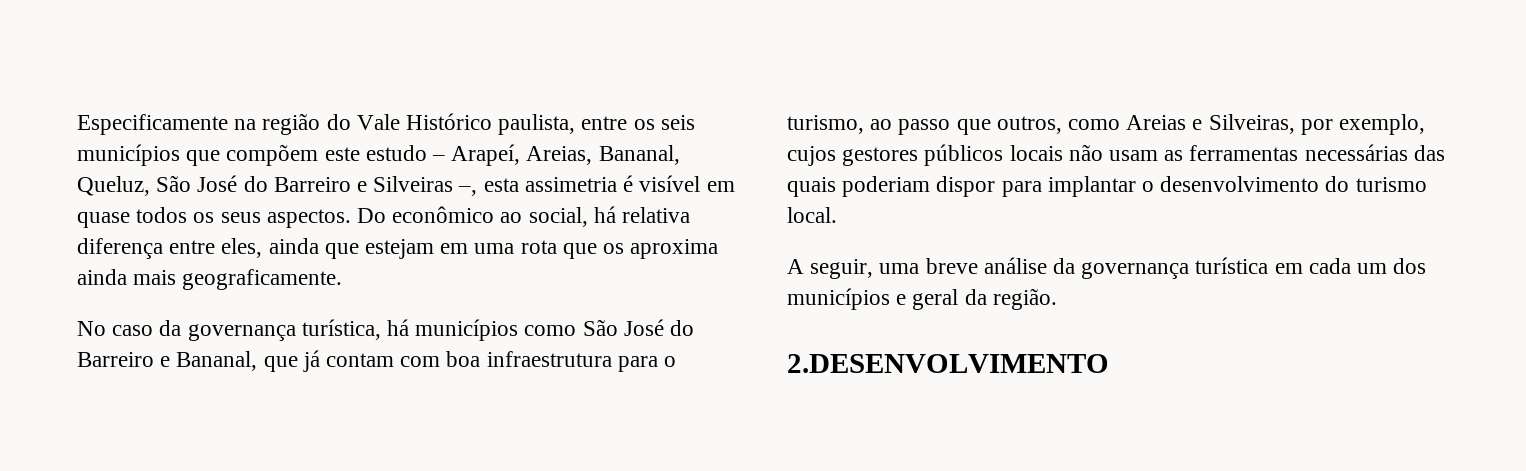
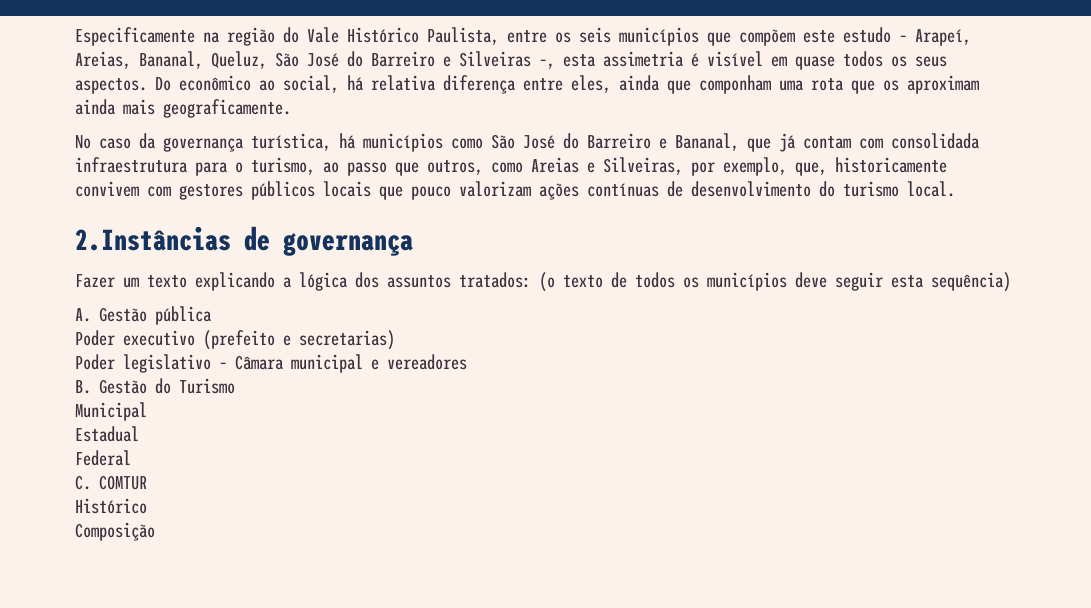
- Especificamente na região do Vale Histórico paulista, entre os seis municípios que compõem este estudo – Arapeí, Areias, Bananal, Queluz, São José do Barreiro e Silveiras –, esta assimetria é visível em quase todos os seus aspectos.
+ Especificamente na região do Vale Histórico Paulista, entre os seis municípios que compõem este estudo – Arapeí, Areias, Bananal, Queluz, São José do Barreiro e Silveiras –, esta assimetria é visível em quase todos os seus aspectos.
- Do econômico ao social, há relativa diferença entre eles, ainda que estejam em uma rota que os aproxima ainda mais geograficamente.
+ Do econômico ao social, há relativa diferença entre eles, ainda que componham uma rota que os aproximam ainda mais geograficamente.
- No caso da governança turística, há municípios como São José do Barreiro e Bananal, que já contam com boa infraestrutura para o turismo, ao passo que outros, como Areias e Silveiras, por exemplo, cujos gestores públicos locais não usam as ferramentas necessárias das quais poderiam dispor para implantar o desenvolvimento do turismo local.
- A seguir, uma breve análise da governança turística em cada um dos municípios e geral da região.
- 2.DESENVOLVIMENTO
+ No caso da governança turística, há municípios como São José do Barreiro e Bananal, que já contam com consolidada infraestrutura para o turismo, ao passo que outros, como Areias e Silveiras, por exemplo, que, historicamente convivem com gestores públicos locais que pouco valorizam ações contínuas de desenvolvimento do turismo local.
+ 2.Instâncias de governança
+ Fazer um texto explicando a lógica dos assuntos tratados: (o texto de todos os municípios deve seguir esta sequência)
+ A. Gestão pública
+ Poder executivo (prefeito e secretarias)
+ Poder legislativo – Câmara municipal e vereadores
+ B. Gestão do Turismo
+ Municipal
+ Estadual
+ Federal
+ C. COMTUR
+ Histórico
+ Composição

